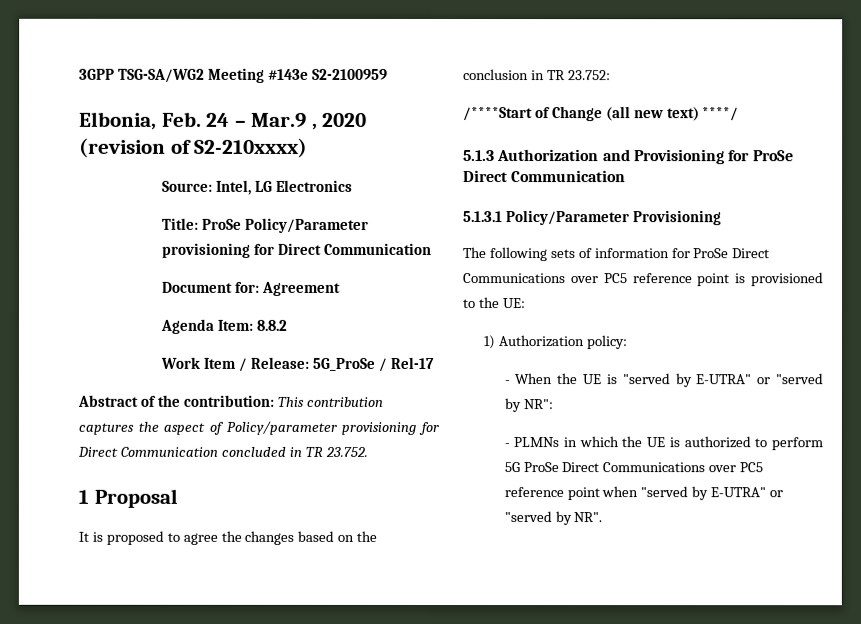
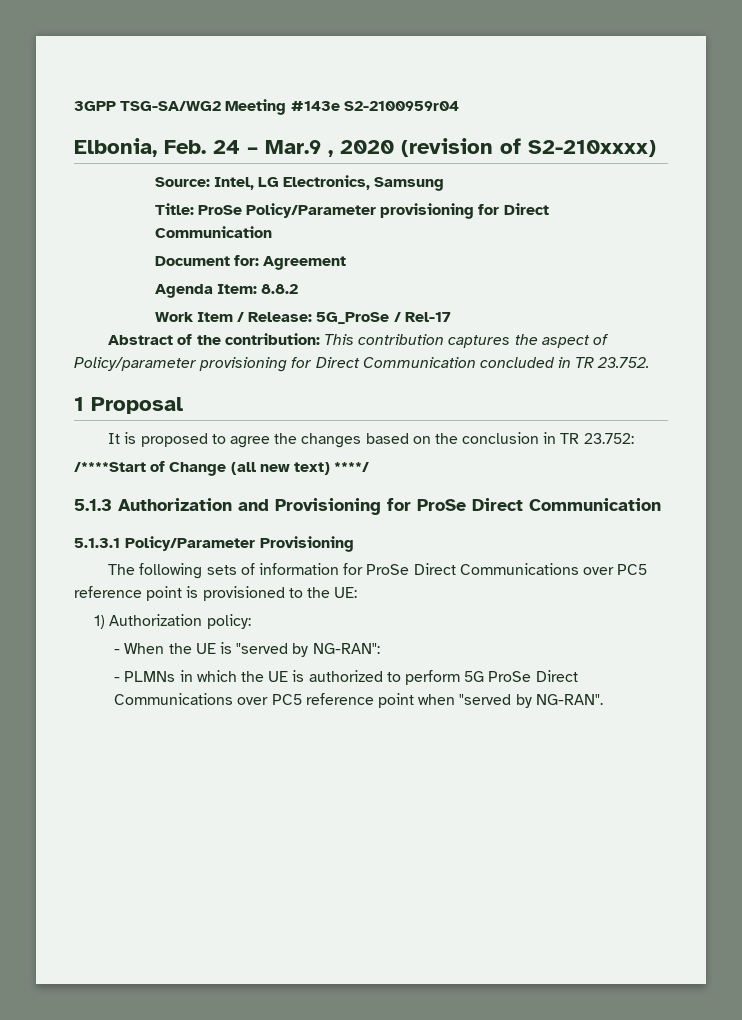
- 3GPP TSG-SA/WG2 Meeting #143e S2-2100959
+ 3GPP TSG-SA/WG2 Meeting #143e S2-2100959r04
- Source: Intel, LG Electronics
+ Source: Intel, LG Electronics, Samsung
- - When the UE is "served by E-UTRA" or "served by NR":
+ - When the UE is "served by NG-RAN":
- - PLMNs in which the UE is authorized to perform 5G ProSe Direct Communications over PC5 reference point when "served by E-UTRA" or "served by NR".
+ - PLMNs in which the UE is authorized to perform 5G ProSe Direct Communications over PC5 reference point when "served by NG-RAN".

